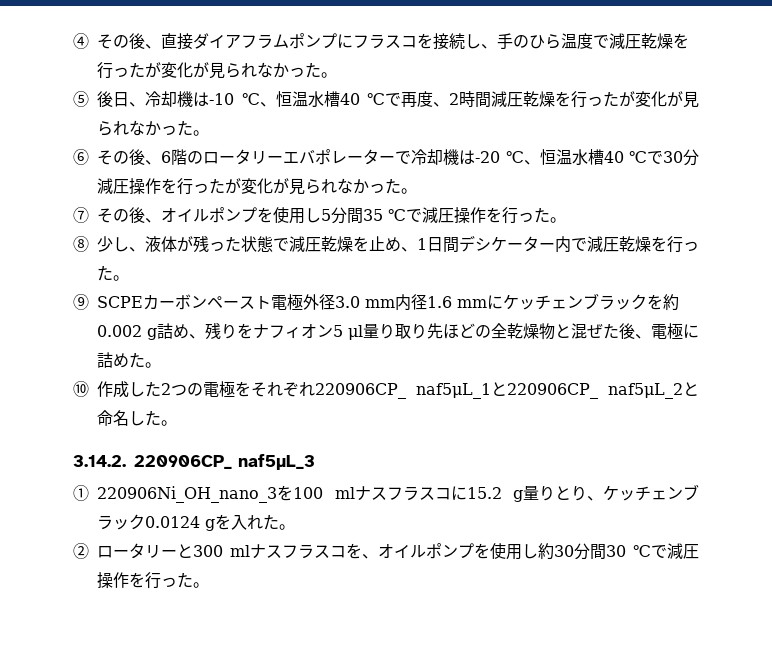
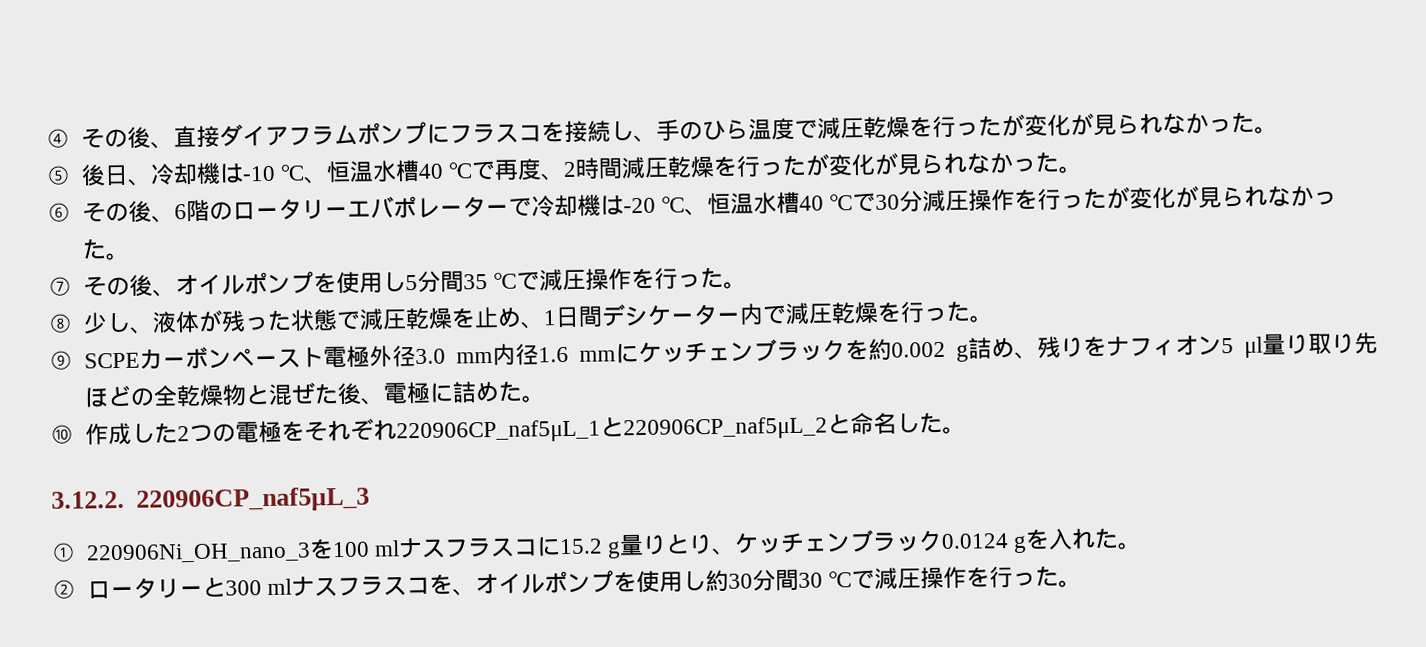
- ⑩作成した2つの電極をそれぞれ220906CP_ naf5μL_1と220906CP_ naf5μL_2と命名した。
+ ⑩作成した2つの電極をそれぞれ220906CP_naf5μL_1と220906CP_naf5μL_2と命名した。
- 3.14.2. 220906CP_ naf5μL_3
+ 3.12.2. 220906CP_naf5μL_3

